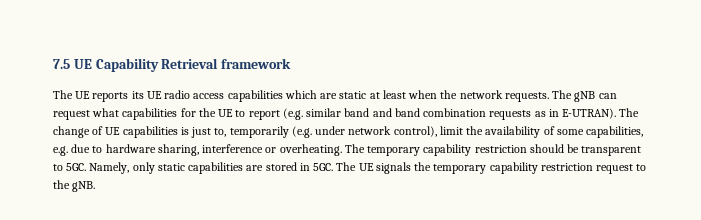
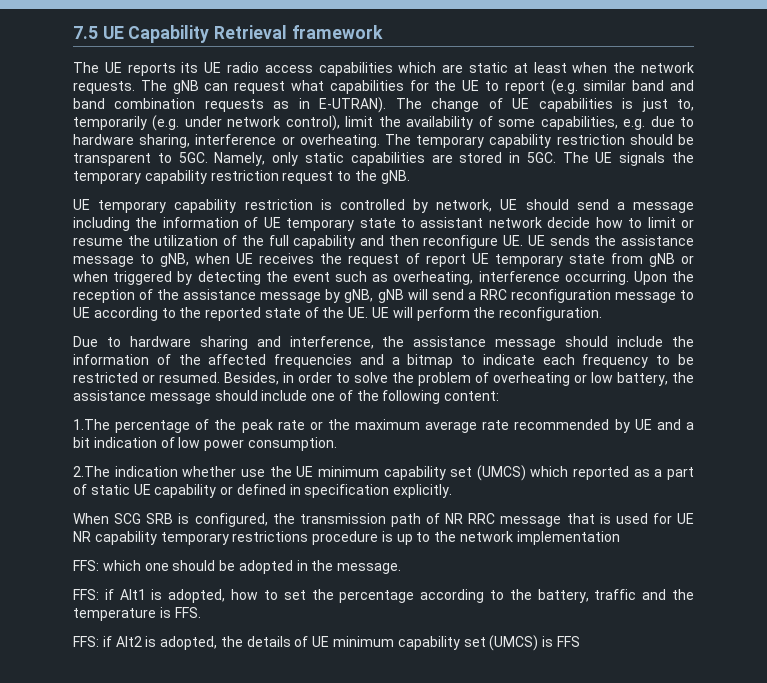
+ UE temporary capability restriction is controlled by network, UE should send a message including the information of UE temporary state to assistant network decide how to limit or resume the utilization of the full capability and then reconfigure UE. UE sends the assistance message to gNB, when UE receives the request of report UE temporary state from gNB or when triggered by detecting the event such as overheating, interference occurring. Upon the reception of the assistance message by gNB, gNB will send a RRC reconfiguration message to UE according to the reported state of the UE. UE will perform the reconfiguration.
+ Due to hardware sharing and interference, the assistance message should include the information of the affected frequencies and a bitmap to indicate each frequency to be restricted or resumed. Besides, in order to solve the problem of overheating or low battery, the assistance message should include one of the following content:
+ 1.The percentage of the peak rate or the maximum average rate recommended by UE and a bit indication of low power consumption.
+ 2.The indication whether use the UE minimum capability set (UMCS) which reported as a part of static UE capability or defined in specification explicitly.
+ When SCG SRB is configured, the transmission path of NR RRC message that is used for UE NR capability temporary restrictions procedure is up to the network implementation
+ FFS: which one should be adopted in the message.
+ FFS: if Alt1 is adopted, how to set the percentage according to the battery, traffic and the temperature is FFS.
+ FFS: if Alt2 is adopted, the details of UE minimum capability set (UMCS) is FFS

